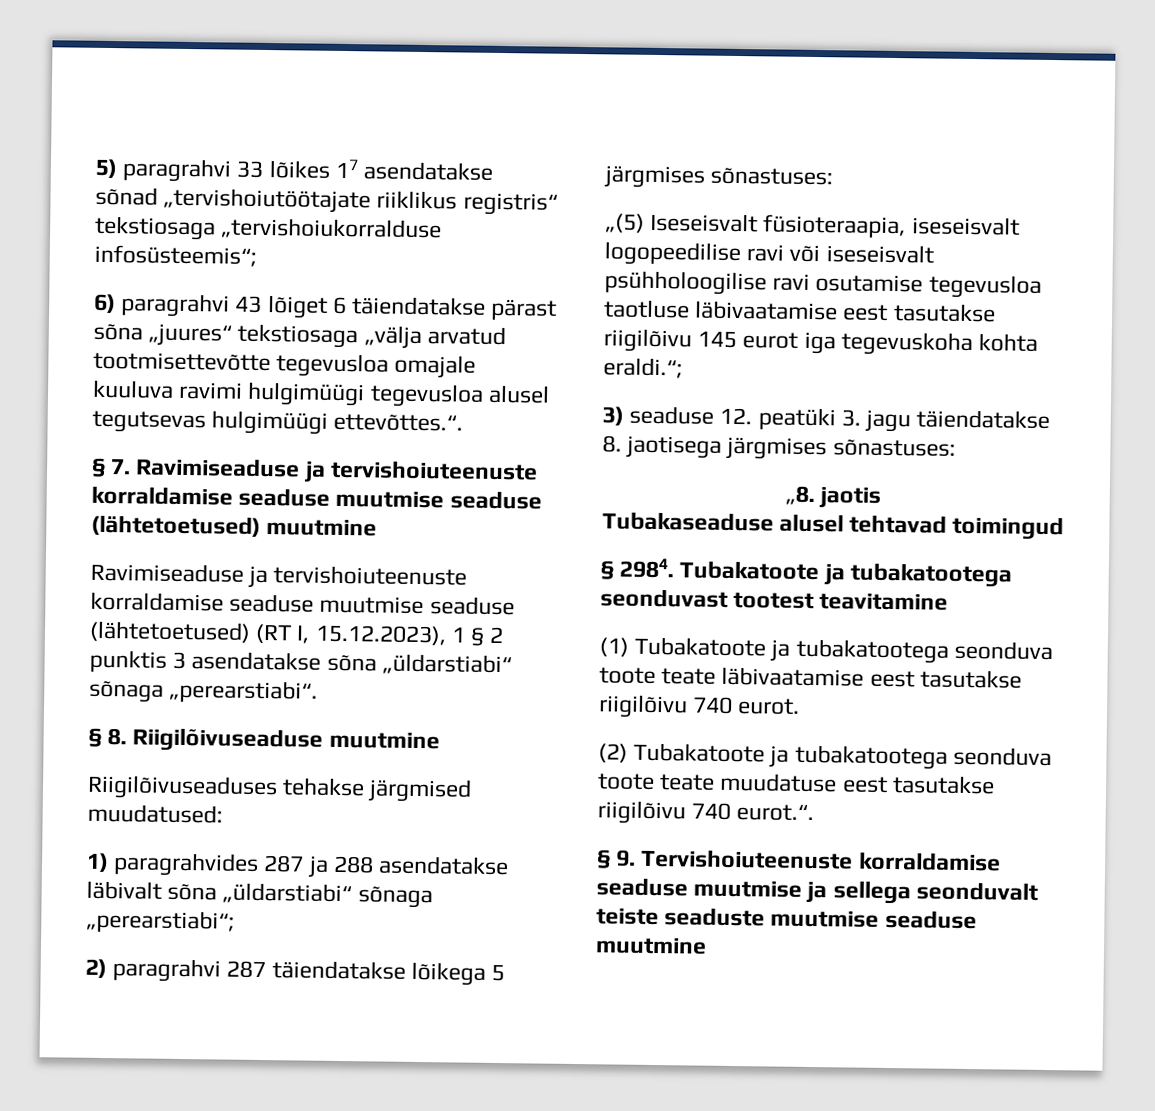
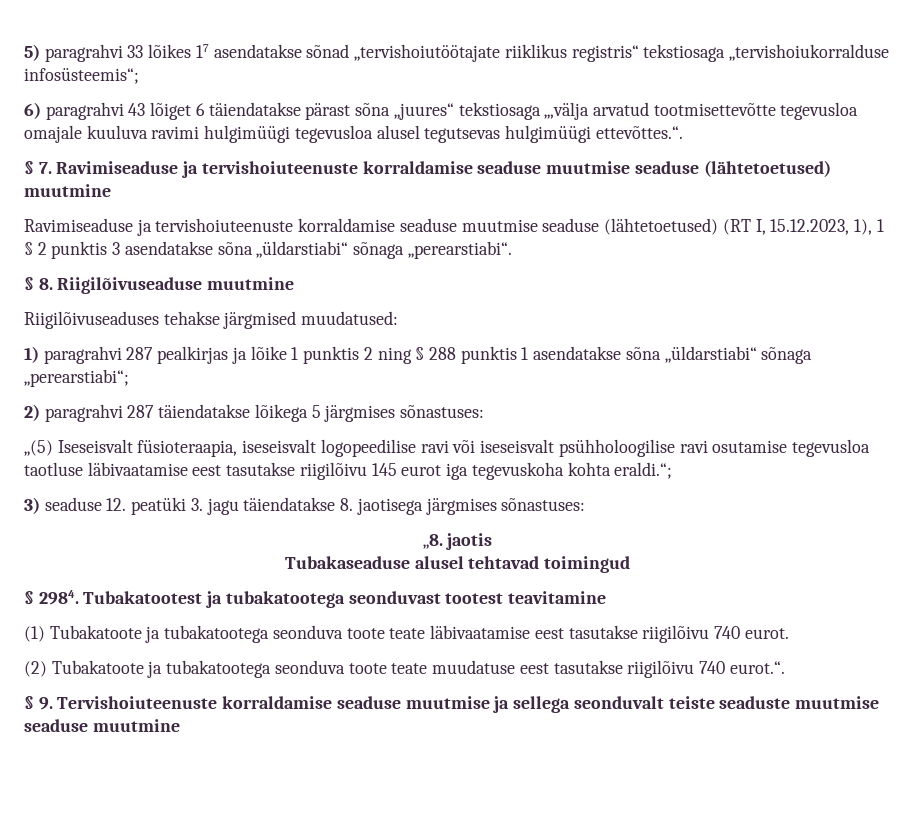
- 6) paragrahvi 43 lõiget 6 täiendatakse pärast sõna „juures“ tekstiosaga „välja arvatud tootmisettevõtte tegevusloa omajale kuuluva ravimi hulgimüügi tegevusloa alusel tegutsevas hulgimüügi ettevõttes.“.
+ 6) paragrahvi 43 lõiget 6 täiendatakse pärast sõna „juures“ tekstiosaga „,välja arvatud tootmisettevõtte tegevusloa omajale kuuluva ravimi hulgimüügi tegevusloa alusel tegutsevas hulgimüügi ettevõttes.“.
- Ravimiseaduse ja tervishoiuteenuste korraldamise seaduse muutmise seaduse (lähtetoetused) (RT I, 15.12.2023), 1 § 2 punktis 3 asendatakse sõna „üldarstiabi“ sõnaga „perearstiabi“.
+ Ravimiseaduse ja tervishoiuteenuste korraldamise seaduse muutmise seaduse (lähtetoetused) (RT I, 15.12.2023, 1), 1 § 2 punktis 3 asendatakse sõna „üldarstiabi“ sõnaga „perearstiabi“.
- 1) paragrahvides 287 ja 288 asendatakse läbivalt sõna „üldarstiabi“ sõnaga „perearstiabi“;
+ 1) paragrahvi 287 pealkirjas ja lõike 1 punktis 2 ning § 288 punktis 1 asendatakse sõna „üldarstiabi“ sõnaga „perearstiabi“;
- Tubakatoote ja tubakatootega seonduvast tootest teavitamine
+ Tubakatootest ja tubakatootega seonduvast tootest teavitamine

